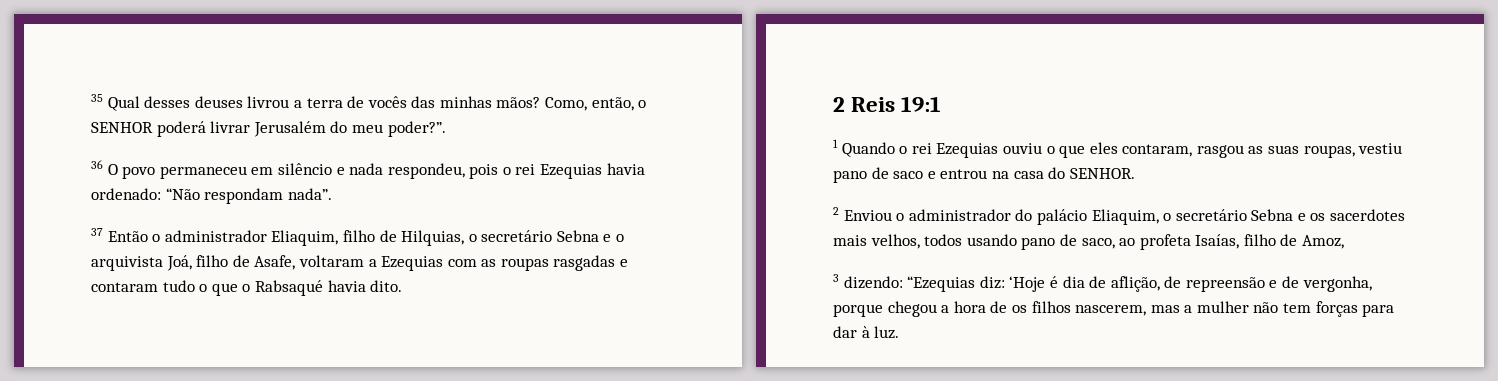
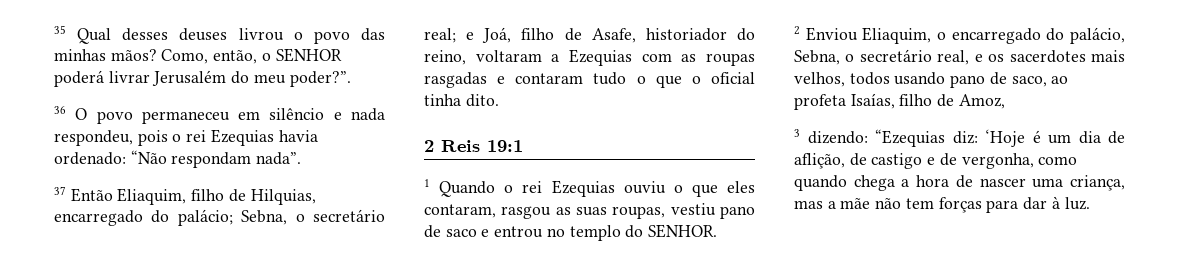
- 35 Qual desses deuses livrou a terra de vocês das minhas mãos?
+ 35 Qual desses deuses livrou o povo das minhas mãos?
- 37 Então o administrador Eliaquim, filho de Hilquias, o secretário Sebna e o arquivista Joá, filho de Asafe, voltaram a Ezequias com as roupas rasgadas e contaram tudo o que o Rabsaqué havia dito.
+ 37 Então Eliaquim, filho de Hilquias, encarregado do palácio; Sebna, o secretário real; e Joá, filho de Asafe, historiador do reino, voltaram a Ezequias com as roupas rasgadas e contaram tudo o que o oficial tinha dito.
- 1 Quando o rei Ezequias ouviu o que eles contaram, rasgou as suas roupas, vestiu pano de saco e entrou na casa do SENHOR.
+ 1 Quando o rei Ezequias ouviu o que eles contaram, rasgou as suas roupas, vestiu pano de saco e entrou no templo do SENHOR.
- 2 Enviou o administrador do palácio Eliaquim, o secretário Sebna e os sacerdotes mais velhos, todos usando pano de saco, ao profeta Isaías, filho de Amoz,
+ 2 Enviou Eliaquim, o encarregado do palácio, Sebna, o secretário real, e os sacerdotes mais velhos, todos usando pano de saco, ao profeta Isaías, filho de Amoz,
- 3 dizendo: “Ezequias diz: ‘Hoje é dia de aflição, de repreensão e de vergonha, porque chegou a hora de os filhos nascerem, mas a mulher não tem forças para dar à luz.
+ 3 dizendo: “Ezequias diz: ‘Hoje é um dia de aflição, de castigo e de vergonha, como quando chega a hora de nascer uma criança, mas a mãe não tem forças para dar à luz.

